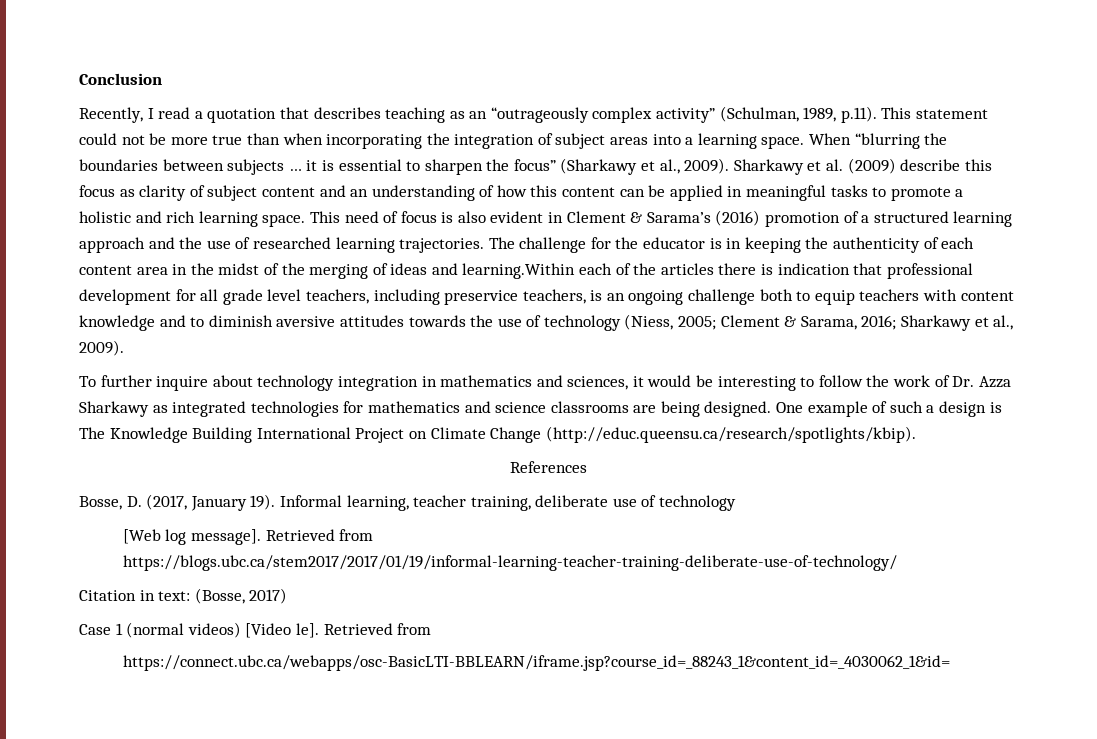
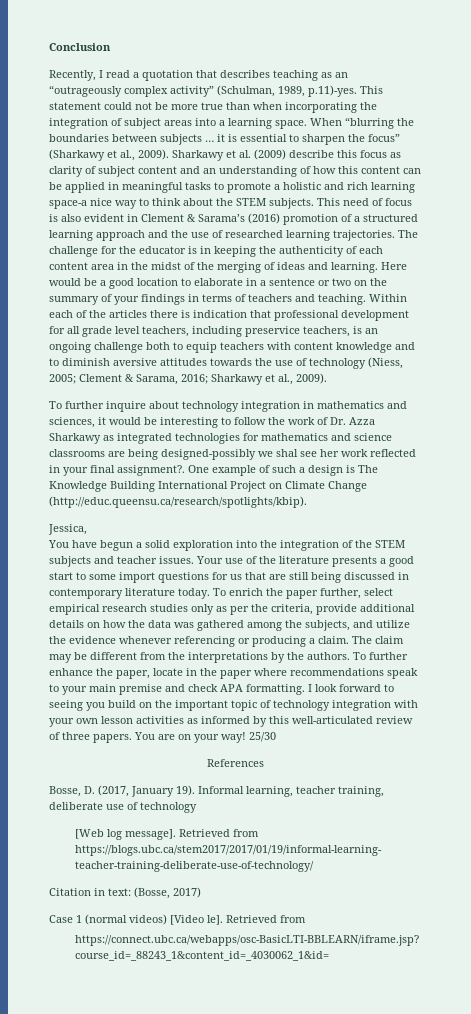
- Recently, I read a quotation that describes teaching as an “outrageously complex activity” (Schulman, 1989, p.11). This statement could not be more true than when incorporating the integration of subject areas into a learning space.
+ Recently, I read a quotation that describes teaching as an “outrageously complex activity” (Schulman, 1989, p.11)-yes. This statement could not be more true than when incorporating the integration of subject areas into a learning space.
- Sharkawy et al. (2009) describe this focus as clarity of subject content and an understanding of how this content can be applied in meaningful tasks to promote a holistic and rich learning space.
+ Sharkawy et al. (2009) describe this focus as clarity of subject content and an understanding of how this content can be applied in meaningful tasks to promote a holistic and rich learning space-a nice way to think about the STEM subjects.
- The challenge for the educator is in keeping the authenticity of each content area in the midst of the merging of ideas and learning.Within each of the articles there is indication that professional development for all grade level teachers, including preservice teachers, is an ongoing challenge both to equip teachers with content knowledge and to diminish aversive attitudes towards the use of technology (Niess, 2005;
+ The challenge for the educator is in keeping the authenticity of each content area in the midst of the merging of ideas and learning. Here would be a good location to elaborate in a sentence or two on the summary of your findings in terms of teachers and teaching. Within each of the articles there is indication that professional development for all grade level teachers, including preservice teachers, is an ongoing challenge both to equip teachers with content knowledge and to diminish aversive attitudes towards the use of technology (Niess, 2005;
- To further inquire about technology integration in mathematics and sciences, it would be interesting to follow the work of Dr. Azza Sharkawy as integrated technologies for mathematics and science classrooms are being designed.
+ To further inquire about technology integration in mathematics and sciences, it would be interesting to follow the work of Dr. Azza Sharkawy as integrated technologies for mathematics and science classrooms are being designed-possibly we shal see her work reflected in your final assignment?.
+ Jessica,
+ You have begun a solid exploration into the integration of the STEM subjects and teacher issues. Your use of the literature presents a good start to some import questions for us that are still being discussed in contemporary literature today. To enrich the paper further, select empirical research studies only as per the criteria, provide additional details on how the data was gathered among the subjects, and utilize the evidence whenever referencing or producing a claim. The claim may be different from the interpretations by the authors. To further enhance the paper, locate in the paper where recommendations speak to your main premise and check APA formatting. I look forward to seeing you build on the important topic of technology integration with your own lesson activities as informed by this well-articulated review of three papers. You are on your way! 25/30

